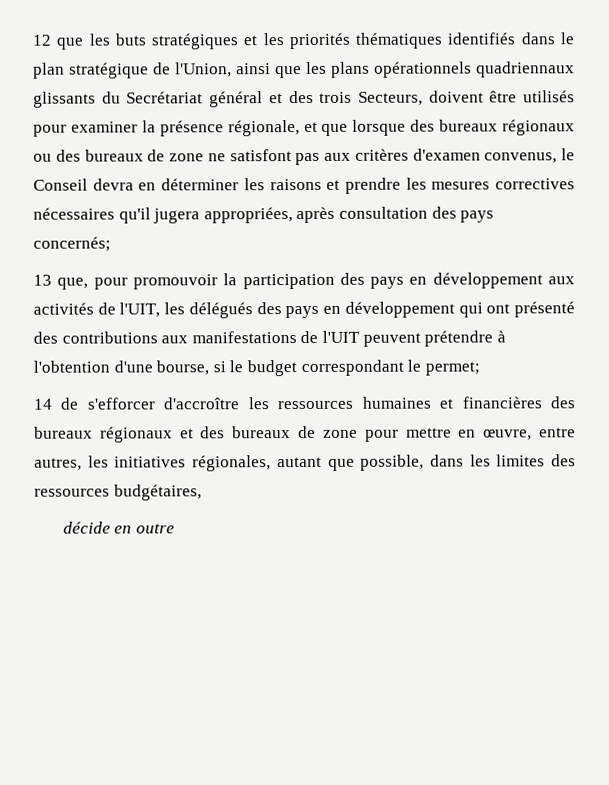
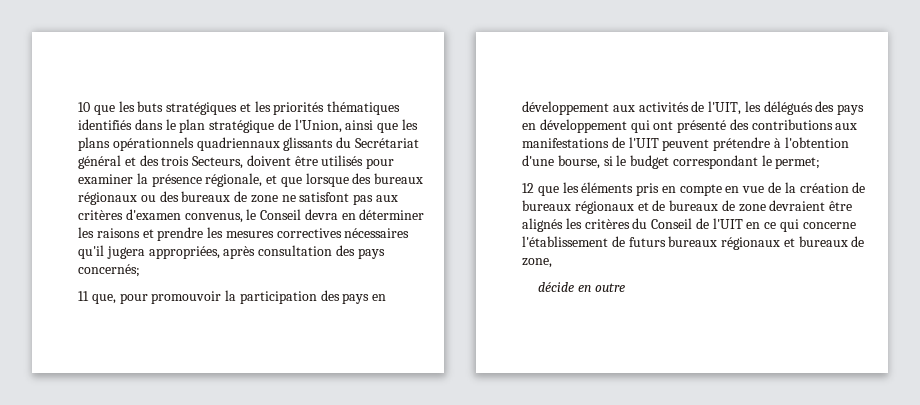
- 12 que les buts stratégiques et les priorités thématiques identifiés dans le plan stratégique de l'Union, ainsi que les plans opérationnels quadriennaux glissants du Secrétariat général et des trois Secteurs, doivent être utilisés pour examiner la présence régionale, et que lorsque des bureaux régionaux ou des bureaux de zone ne satisfont pas aux critères d'examen convenus, le Conseil devra en déterminer les raisons et prendre les mesures correctives nécessaires qu'il jugera appropriées, après consultation des pays concernés;
+ 10 que les buts stratégiques et les priorités thématiques identifiés dans le plan stratégique de l'Union, ainsi que les plans opérationnels quadriennaux glissants du Secrétariat général et des trois Secteurs, doivent être utilisés pour examiner la présence régionale, et que lorsque des bureaux régionaux ou des bureaux de zone ne satisfont pas aux critères d'examen convenus, le Conseil devra en déterminer les raisons et prendre les mesures correctives nécessaires qu'il jugera appropriées, après consultation des pays concernés;
- 13 que, pour promouvoir la participation des pays en développement aux activités de l'UIT, les délégués des pays en développement qui ont présenté des contributions aux manifestations de l'UIT peuvent prétendre à l'obtention d'une bourse, si le budget correspondant le permet;
+ 11 que, pour promouvoir la participation des pays en développement aux activités de l'UIT, les délégués des pays en développement qui ont présenté des contributions aux manifestations de l'UIT peuvent prétendre à l'obtention d'une bourse, si le budget correspondant le permet;
- 14 de s'efforcer d'accroître les ressources humaines et financières des bureaux régionaux et des bureaux de zone pour mettre en œuvre, entre autres, les initiatives régionales, autant que possible, dans les limites des ressources budgétaires,
+ 12 que les éléments pris en compte en vue de la création de bureaux régionaux et de bureaux de zone devraient être alignés les critères du Conseil de l'UIT en ce qui concerne l'établissement de futurs bureaux régionaux et bureaux de zone,

